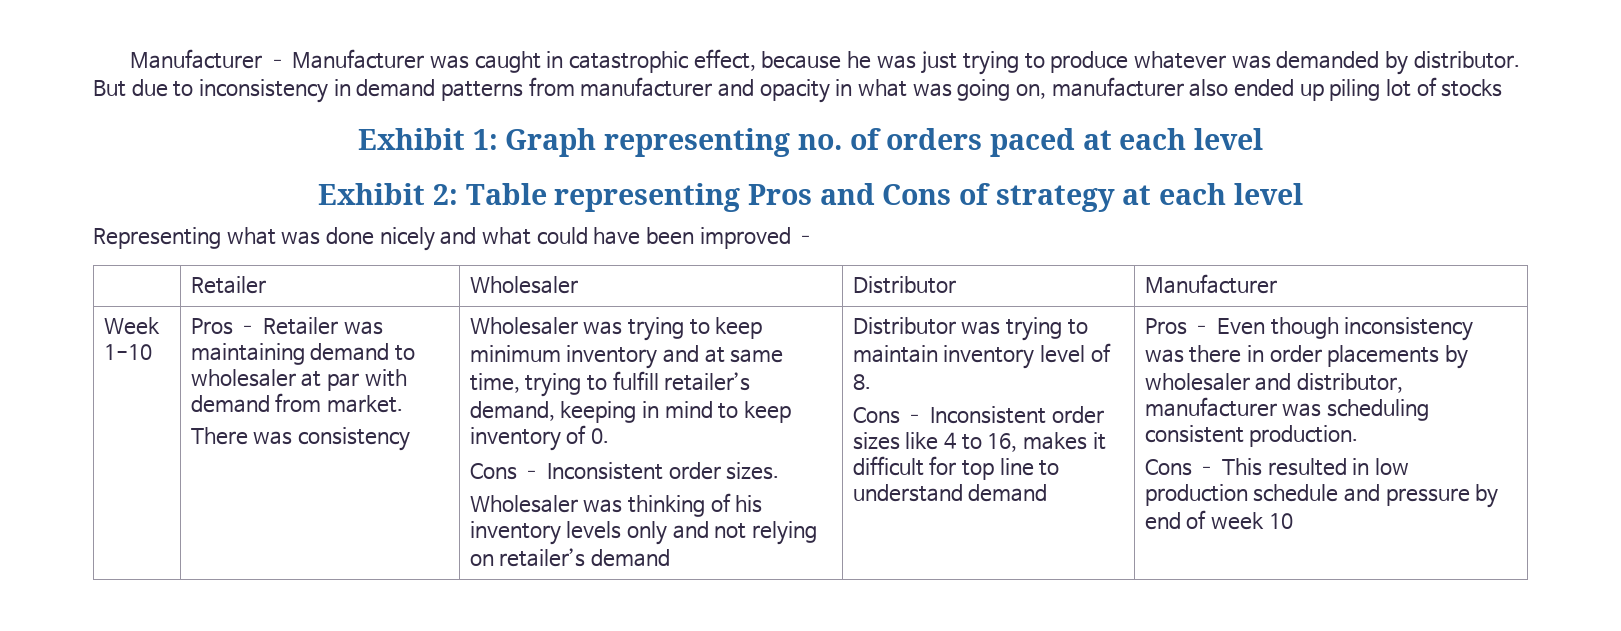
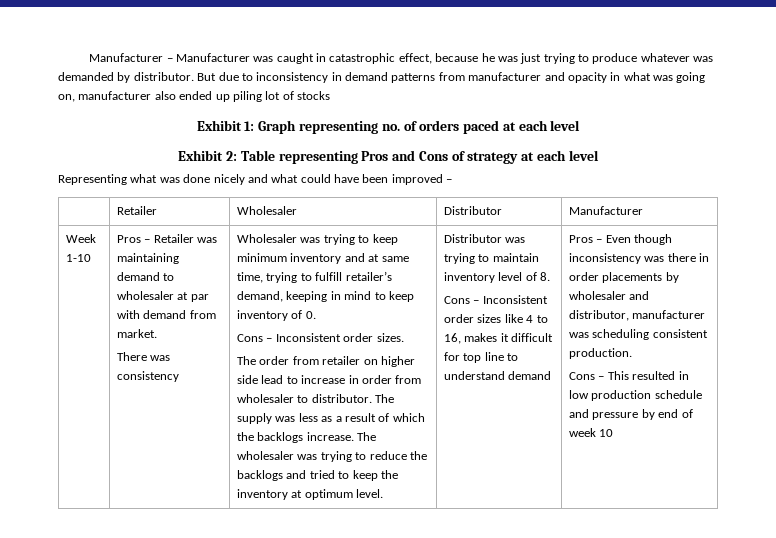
- Wholesaler was thinking of his inventory levels only and not relying on retailer’s demand
+ The order from retailer on higher side lead to increase in order from wholesaler to distributor. The supply was less as a result of which the backlogs increase. The wholesaler was trying to reduce the backlogs and tried to keep the inventory at optimum level.

